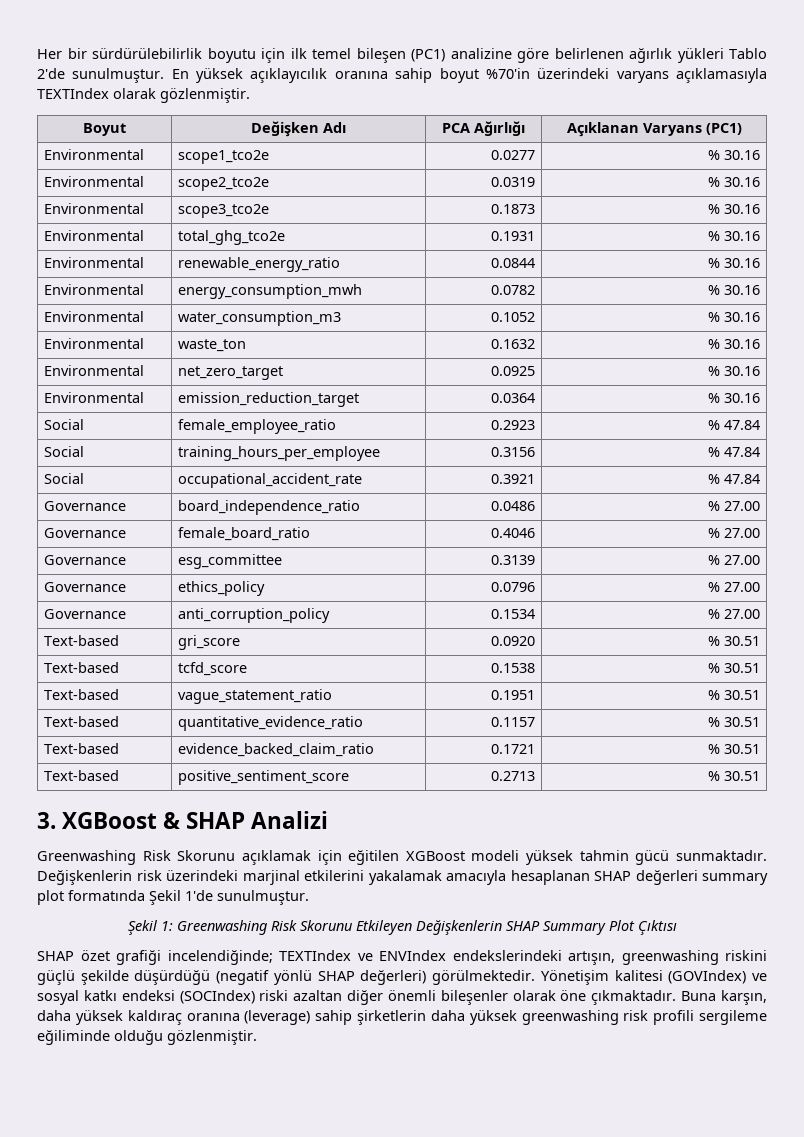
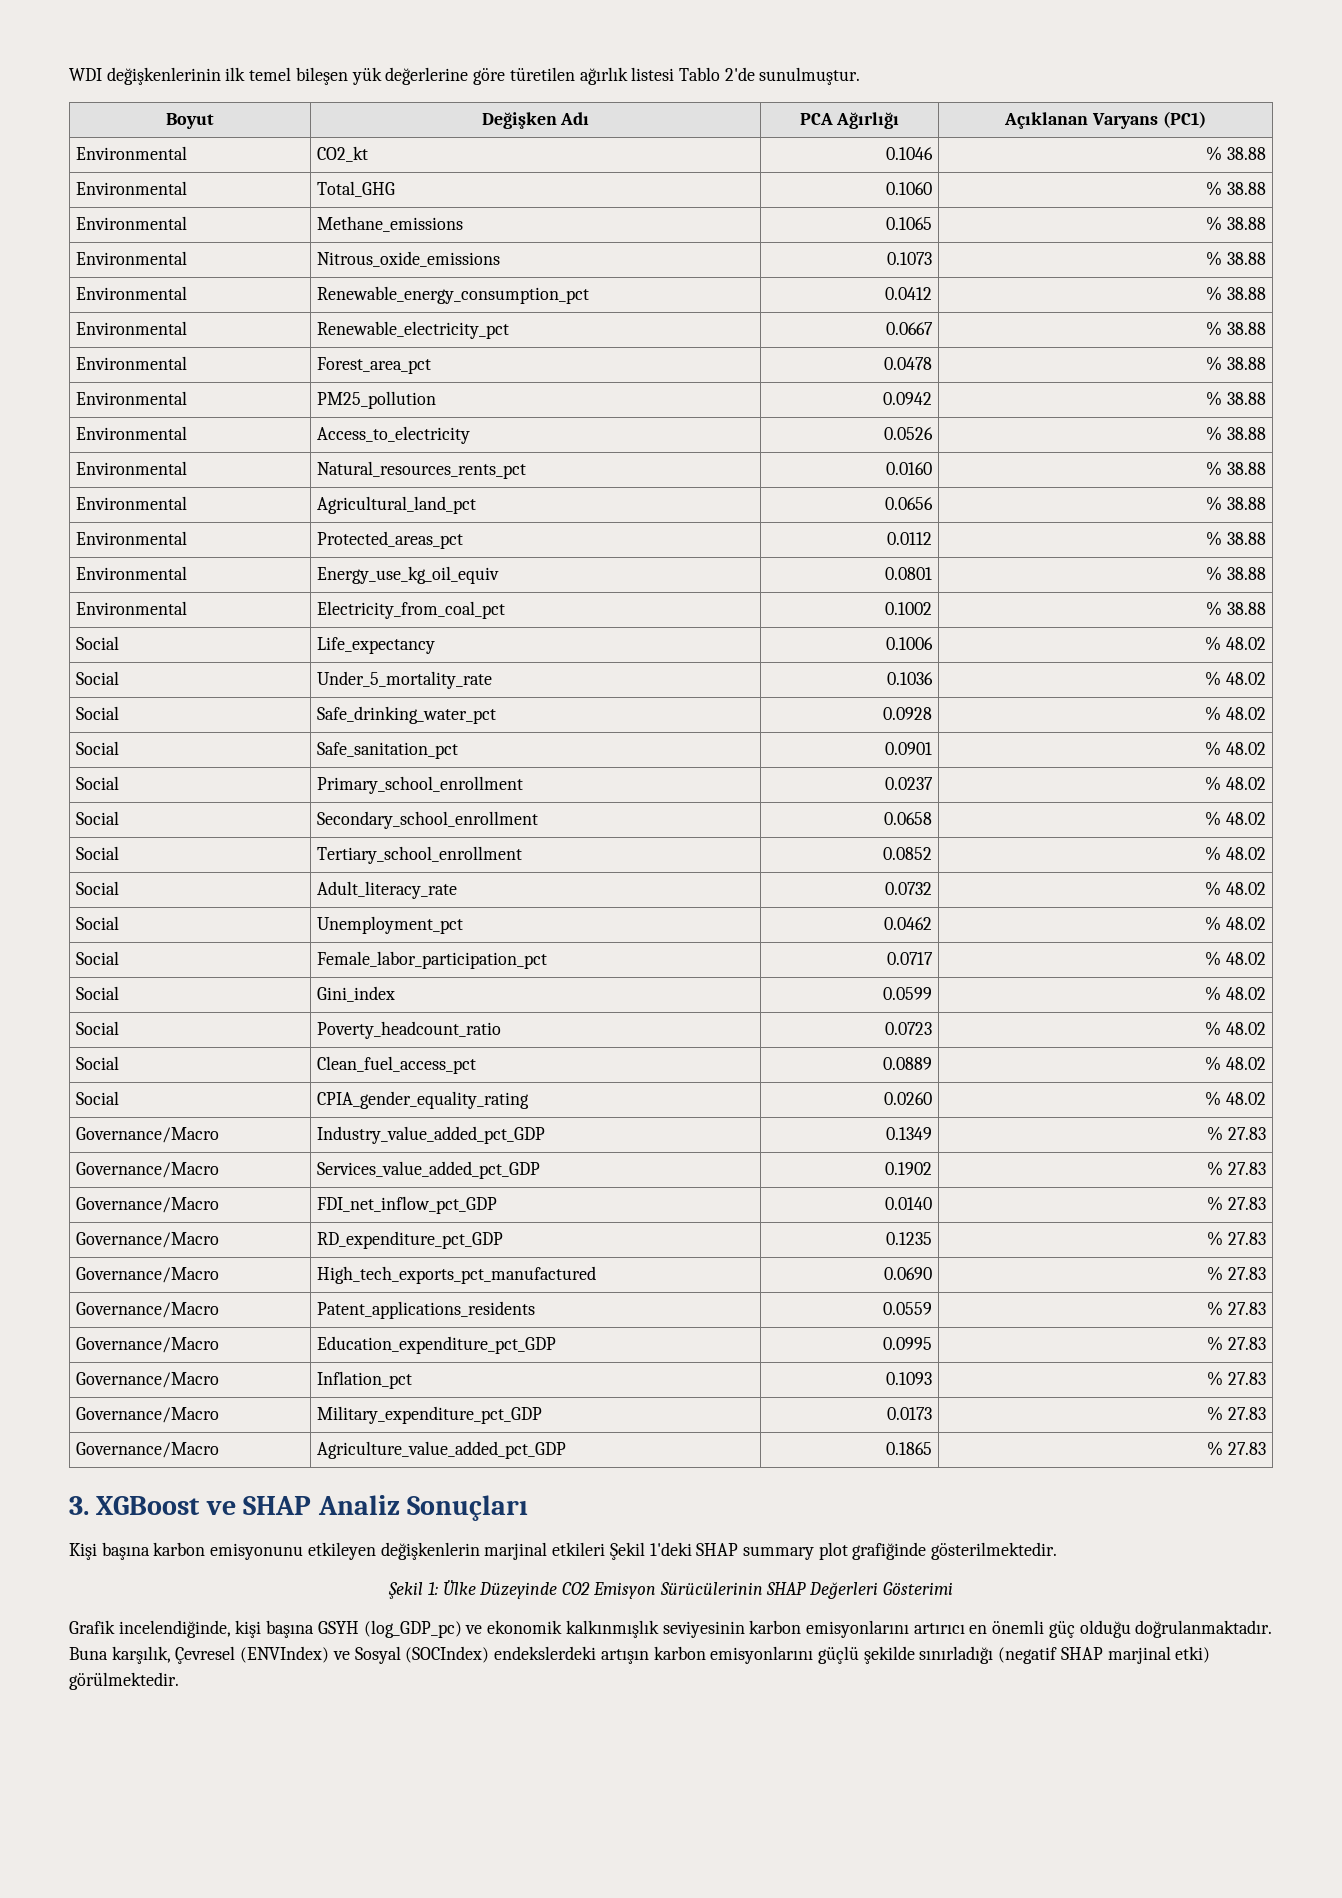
- Her bir sürdürülebilirlik boyutu için ilk temel bileşen (PC1) analizine göre belirlenen ağırlık yükleri Tablo 2'de sunulmuştur. En yüksek açıklayıcılık oranına sahip boyut %70'in üzerindeki varyans açıklamasıyla TEXTIndex olarak gözlenmiştir.
+ WDI değişkenlerinin ilk temel bileşen yük değerlerine göre türetilen ağırlık listesi Tablo 2'de sunulmuştur.
- Environmental | scope1_tco2e | 0.0277 | % 30.16
- Environmental | scope2_tco2e | 0.0319 | % 30.16
- Environmental | scope3_tco2e | 0.1873 | % 30.16
- Environmental | total_ghg_tco2e | 0.1931 | % 30.16
- Environmental | renewable_energy_ratio | 0.0844 | % 30.16
- Environmental | energy_consumption_mwh | 0.0782 | % 30.16
- Environmental | water_consumption_m3 | 0.1052 | % 30.16
- Environmental | waste_ton | 0.1632 | % 30.16
- Environmental | net_zero_target | 0.0925 | % 30.16
- Environmental | emission_reduction_target | 0.0364 | % 30.16
- Social | female_employee_ratio | 0.2923 | % 47.84
- Social | training_hours_per_employee | 0.3156 | % 47.84
- Social | occupational_accident_rate | 0.3921 | % 47.84
- Governance | board_independence_ratio | 0.0486 | % 27.00
- Governance | female_board_ratio | 0.4046 | % 27.00
- Governance | esg_committee | 0.3139 | % 27.00
- Governance | ethics_policy | 0.0796 | % 27.00
- Governance | anti_corruption_policy | 0.1534 | % 27.00
- Text-based | gri_score | 0.0920 | % 30.51
- Text-based | tcfd_score | 0.1538 | % 30.51
- Text-based | vague_statement_ratio | 0.1951 | % 30.51
- Text-based | quantitative_evidence_ratio | 0.1157 | % 30.51
- Text-based | evidence_backed_claim_ratio | 0.1721 | % 30.51
- Text-based | positive_sentiment_score | 0.2713 | % 30.51
- 3. XGBoost & SHAP Analizi
- Greenwashing Risk Skorunu açıklamak için eğitilen XGBoost modeli yüksek tahmin gücü sunmaktadır. Değişkenlerin risk üzerindeki marjinal etkilerini yakalamak amacıyla hesaplanan SHAP değerleri summary plot formatında Şekil 1'de sunulmuştur.
- Şekil 1: Greenwashing Risk Skorunu Etkileyen Değişkenlerin SHAP Summary Plot Çıktısı
- SHAP özet grafiği incelendiğinde; TEXTIndex ve ENVIndex endekslerindeki artışın, greenwashing riskini güçlü şekilde düşürdüğü (negatif yönlü SHAP değerleri) görülmektedir. Yönetişim kalitesi (GOVIndex) ve sosyal katkı endeksi (SOCIndex) riski azaltan diğer önemli bileşenler olarak öne çıkmaktadır. Buna karşın, daha yüksek kaldıraç oranına (leverage) sahip şirketlerin daha yüksek greenwashing risk profili sergileme eğiliminde olduğu gözlenmiştir.
+ Environmental | CO2_kt | 0.1046 | % 38.88
+ Environmental | Total_GHG | 0.1060 | % 38.88
+ Environmental | Methane_emissions | 0.1065 | % 38.88
+ Environmental | Nitrous_oxide_emissions | 0.1073 | % 38.88
+ Environmental | Renewable_energy_consumption_pct | 0.0412 | % 38.88
+ Environmental | Renewable_electricity_pct | 0.0667 | % 38.88
+ Environmental | Forest_area_pct | 0.0478 | % 38.88
+ Environmental | PM25_pollution | 0.0942 | % 38.88
+ Environmental | Access_to_electricity | 0.0526 | % 38.88
+ Environmental | Natural_resources_rents_pct | 0.0160 | % 38.88
+ Environmental | Agricultural_land_pct | 0.0656 | % 38.88
+ Environmental | Protected_areas_pct | 0.0112 | % 38.88
+ Environmental | Energy_use_kg_oil_equiv | 0.0801 | % 38.88
+ Environmental | Electricity_from_coal_pct | 0.1002 | % 38.88
+ Social | Life_expectancy | 0.1006 | % 48.02
+ Social | Under_5_mortality_rate | 0.1036 | % 48.02
+ Social | Safe_drinking_water_pct | 0.0928 | % 48.02
+ Social | Safe_sanitation_pct | 0.0901 | % 48.02
+ Social | Primary_school_enrollment | 0.0237 | % 48.02
+ Social | Secondary_school_enrollment | 0.0658 | % 48.02
+ Social | Tertiary_school_enrollment | 0.0852 | % 48.02
+ Social | Adult_literacy_rate | 0.0732 | % 48.02
+ Social | Unemployment_pct | 0.0462 | % 48.02
+ Social | Female_labor_participation_pct | 0.0717 | % 48.02
+ Social | Gini_index | 0.0599 | % 48.02
+ Social | Poverty_headcount_ratio | 0.0723 | % 48.02
+ Social | Clean_fuel_access_pct | 0.0889 | % 48.02
+ Social | CPIA_gender_equality_rating | 0.0260 | % 48.02
+ Governance/Macro | Industry_value_added_pct_GDP | 0.1349 | % 27.83
+ Governance/Macro | Services_value_added_pct_GDP | 0.1902 | % 27.83
+ Governance/Macro | FDI_net_inflow_pct_GDP | 0.0140 | % 27.83
+ Governance/Macro | RD_expenditure_pct_GDP | 0.1235 | % 27.83
+ Governance/Macro | High_tech_exports_pct_manufactured | 0.0690 | % 27.83
+ Governance/Macro | Patent_applications_residents | 0.0559 | % 27.83
+ Governance/Macro | Education_expenditure_pct_GDP | 0.0995 | % 27.83
+ Governance/Macro | Inflation_pct | 0.1093 | % 27.83
+ Governance/Macro | Military_expenditure_pct_GDP | 0.0173 | % 27.83
+ Governance/Macro | Agriculture_value_added_pct_GDP | 0.1865 | % 27.83
+ 3. XGBoost ve SHAP Analiz Sonuçları
+ Kişi başına karbon emisyonunu etkileyen değişkenlerin marjinal etkileri Şekil 1'deki SHAP summary plot grafiğinde gösterilmektedir.
+ Şekil 1: Ülke Düzeyinde CO2 Emisyon Sürücülerinin SHAP Değerleri Gösterimi
+ Grafik incelendiğinde, kişi başına GSYH (log_GDP_pc) ve ekonomik kalkınmışlık seviyesinin karbon emisyonlarını artırıcı en önemli güç olduğu doğrulanmaktadır. Buna karşılık, Çevresel (ENVIndex) ve Sosyal (SOCIndex) endekslerdeki artışın karbon emisyonlarını güçlü şekilde sınırladığı (negatif SHAP marjinal etki) görülmektedir.

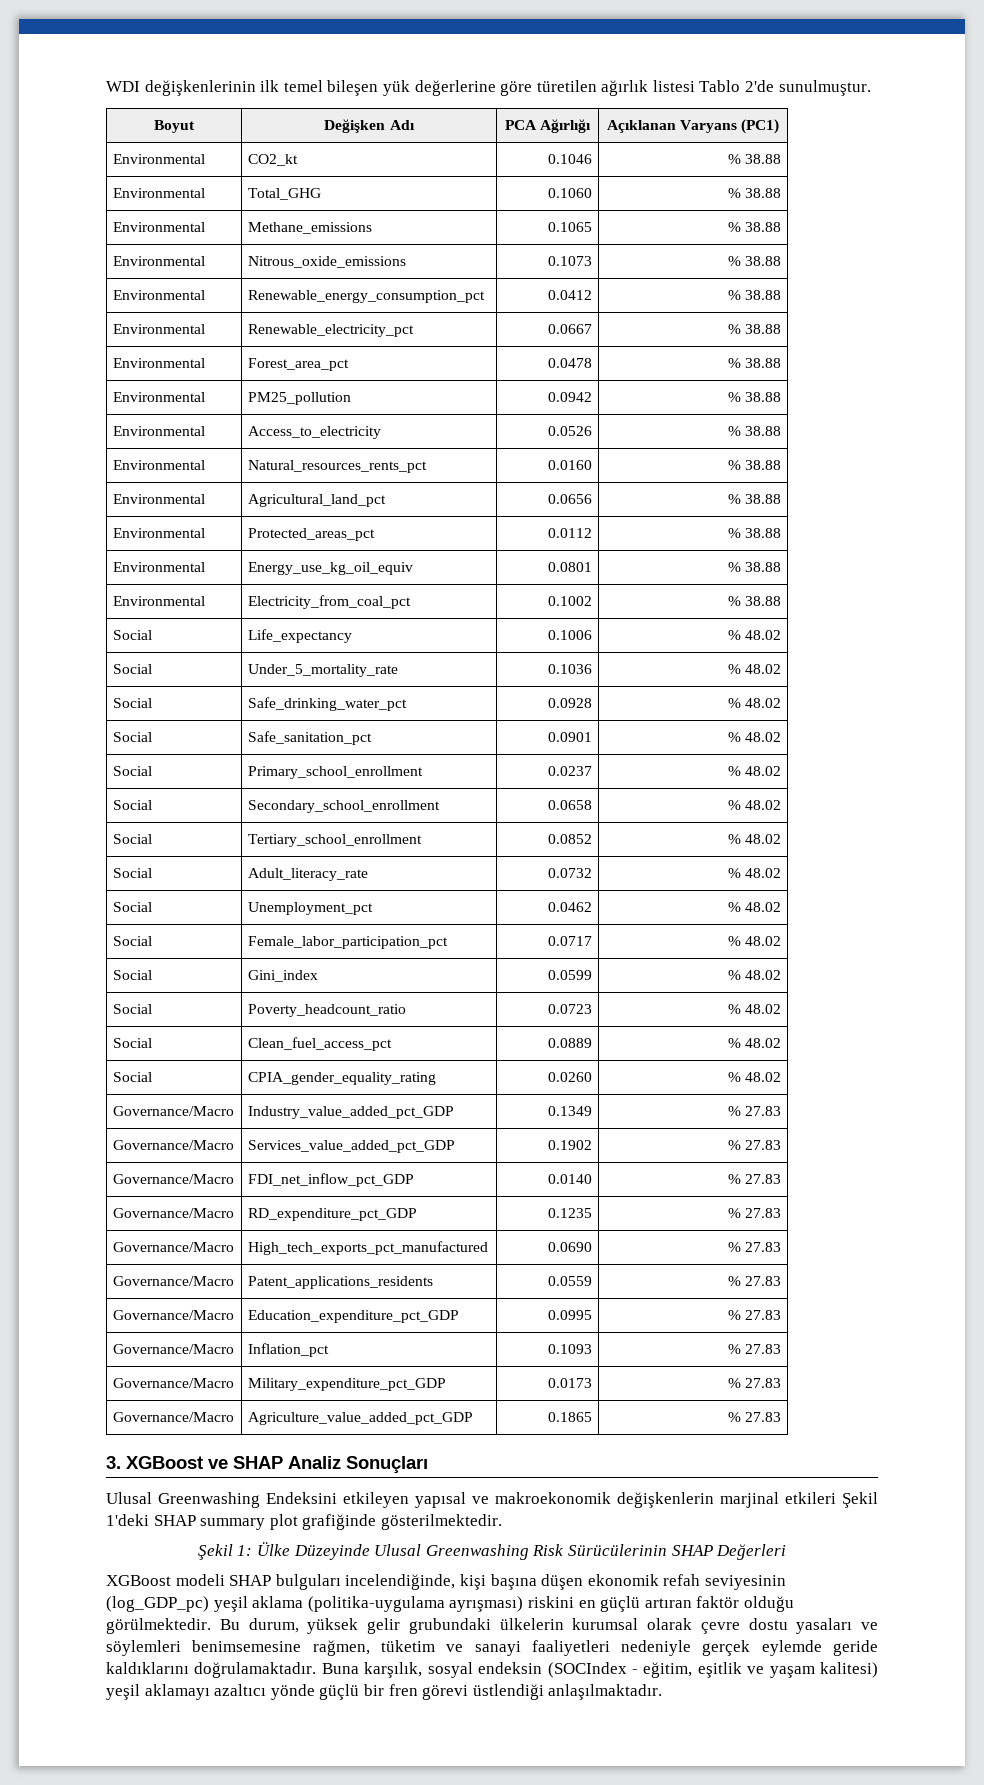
- Kişi başına karbon emisyonunu etkileyen değişkenlerin marjinal etkileri Şekil 1'deki SHAP summary plot grafiğinde gösterilmektedir.
+ Ulusal Greenwashing Endeksini etkileyen yapısal ve makroekonomik değişkenlerin marjinal etkileri Şekil 1'deki SHAP summary plot grafiğinde gösterilmektedir.
- Şekil 1: Ülke Düzeyinde CO2 Emisyon Sürücülerinin SHAP Değerleri Gösterimi
- Grafik incelendiğinde, kişi başına GSYH (log_GDP_pc) ve ekonomik kalkınmışlık seviyesinin karbon emisyonlarını artırıcı en önemli güç olduğu doğrulanmaktadır. Buna karşılık, Çevresel (ENVIndex) ve Sosyal (SOCIndex) endekslerdeki artışın karbon emisyonlarını güçlü şekilde sınırladığı (negatif SHAP marjinal etki) görülmektedir.
+ Şekil 1: Ülke Düzeyinde Ulusal Greenwashing Risk Sürücülerinin SHAP Değerleri
+ XGBoost modeli SHAP bulguları incelendiğinde, kişi başına düşen ekonomik refah seviyesinin (log_GDP_pc) yeşil aklama (politika-uygulama ayrışması) riskini en güçlü artıran faktör olduğu görülmektedir. Bu durum, yüksek gelir grubundaki ülkelerin kurumsal olarak çevre dostu yasaları ve söylemleri benimsemesine rağmen, tüketim ve sanayi faaliyetleri nedeniyle gerçek eylemde geride kaldıklarını doğrulamaktadır. Buna karşılık, sosyal endeksin (SOCIndex - eğitim, eşitlik ve yaşam kalitesi) yeşil aklamayı azaltıcı yönde güçlü bir fren görevi üstlendiği anlaşılmaktadır.

